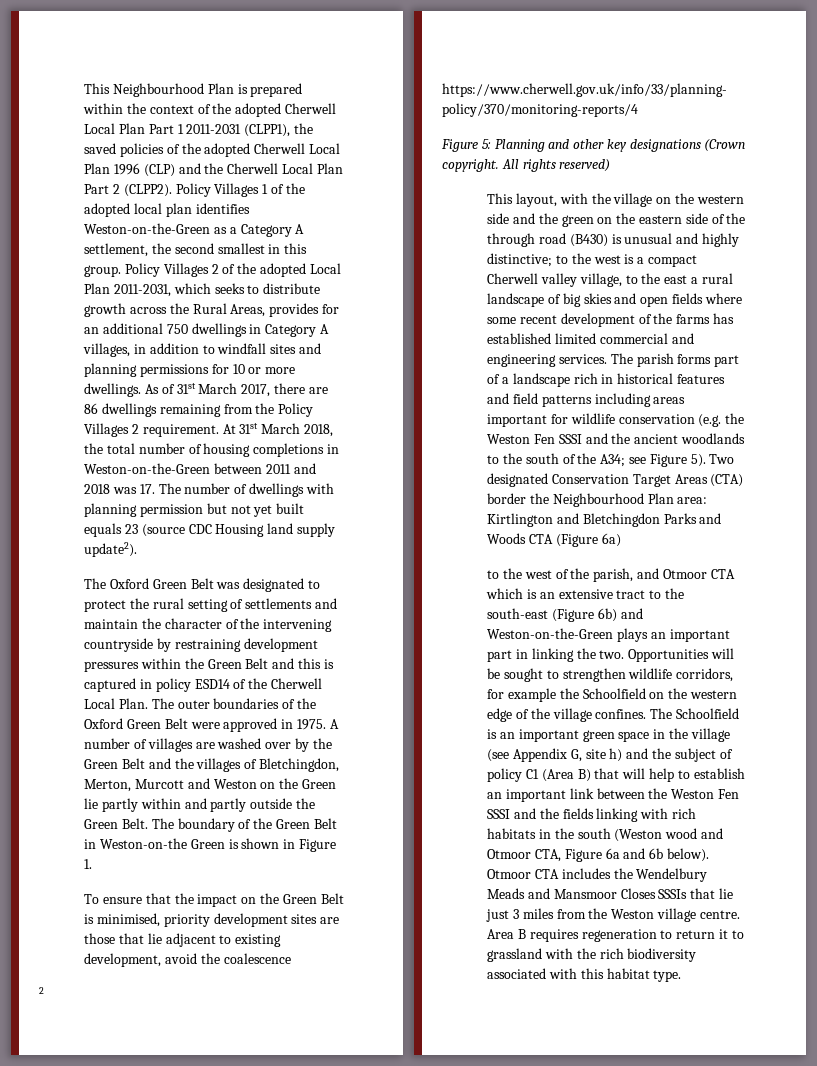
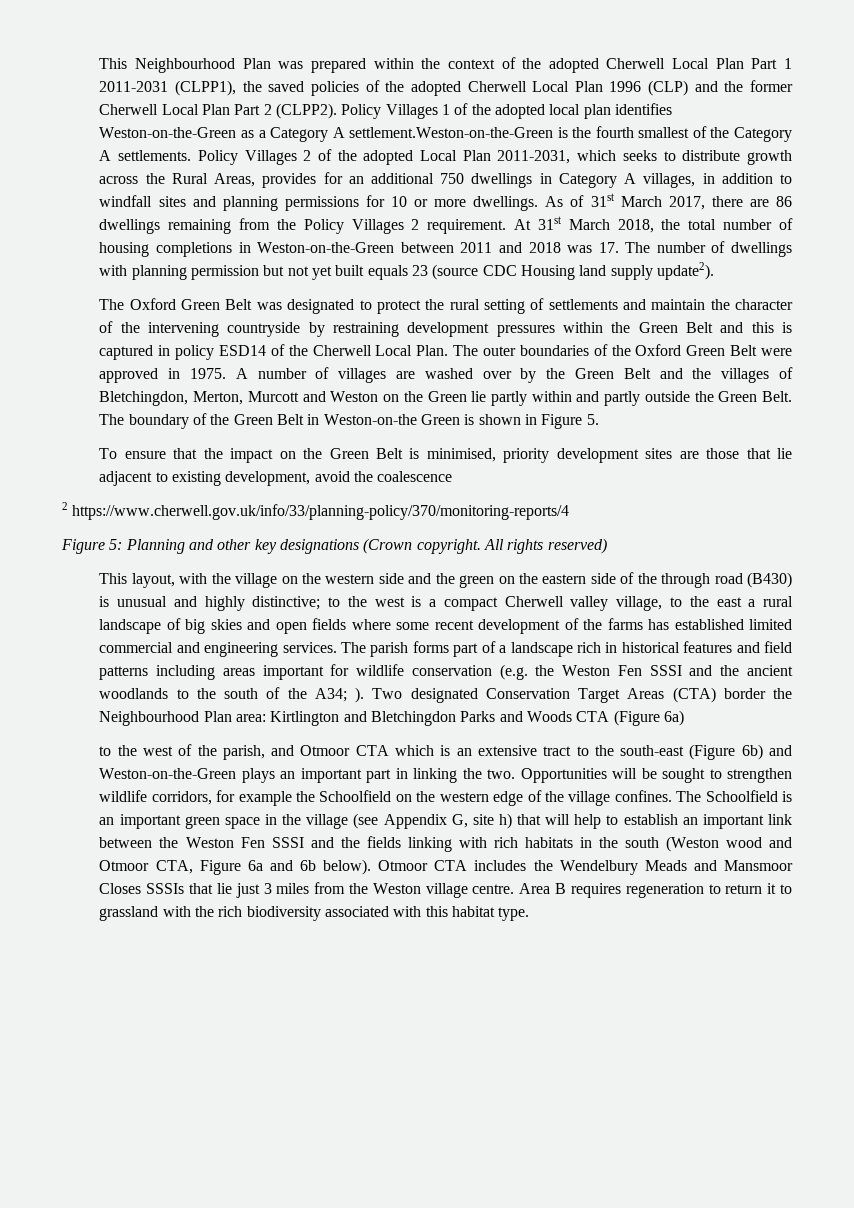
- This Neighbourhood Plan is prepared within the context of the adopted Cherwell Local Plan Part 1 2011-2031 (CLPP1), the saved policies of the adopted Cherwell Local Plan 1996 (CLP) and the Cherwell Local Plan Part 2 (CLPP2).
+ This Neighbourhood Plan was prepared within the context of the adopted Cherwell Local Plan Part 1 2011-2031 (CLPP1), the saved policies of the adopted Cherwell Local Plan 1996 (CLP) and the former Cherwell Local Plan Part 2 (CLPP2).
- Policy Villages 1 of the adopted local plan identifies Weston-on-the-Green as a Category A settlement, the second smallest in this group.
+ Policy Villages 1 of the adopted local plan identifies Weston-on-the-Green as a Category A settlement.Weston-on-the-Green is the fourth smallest of the Category A settlements.
- The boundary of the Green Belt in Weston-on-the Green is shown in Figure 1.
+ The boundary of the Green Belt in Weston-on-the Green is shown in Figure 5.
- The parish forms part of a landscape rich in historical features and field patterns including areas important for wildlife conservation (e.g. the Weston Fen SSSI and the ancient woodlands to the south of the A34; see Figure 5).
+ The parish forms part of a landscape rich in historical features and field patterns including areas important for wildlife conservation (e.g. the Weston Fen SSSI and the ancient woodlands to the south of the A34; ).
- The Schoolfield is an important green space in the village (see Appendix G, site h) and the subject of policy C1 (Area B) that will help to establish an important link between the Weston Fen SSSI and the fields linking with rich habitats in the south (Weston wood and Otmoor CTA, Figure 6a and 6b below).
+ The Schoolfield is an important green space in the village (see Appendix G, site h) that will help to establish an important link between the Weston Fen SSSI and the fields linking with rich habitats in the south (Weston wood and Otmoor CTA, Figure 6a and 6b below).

